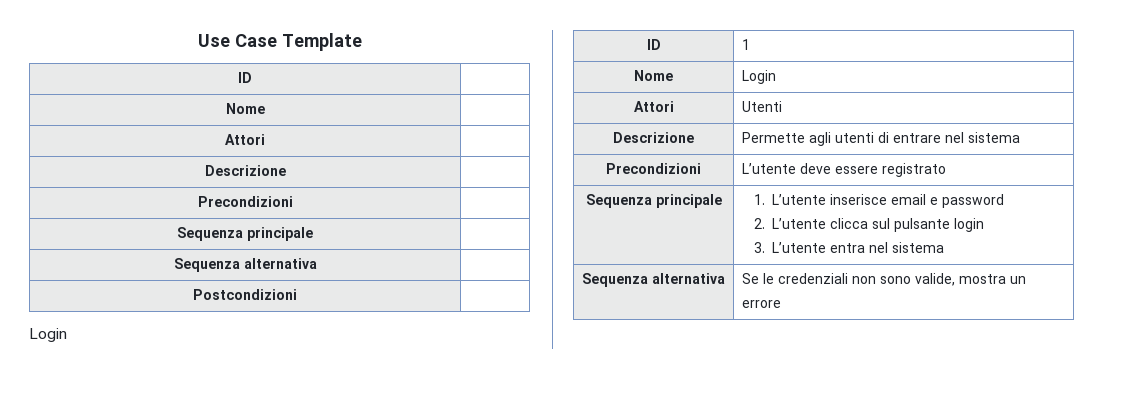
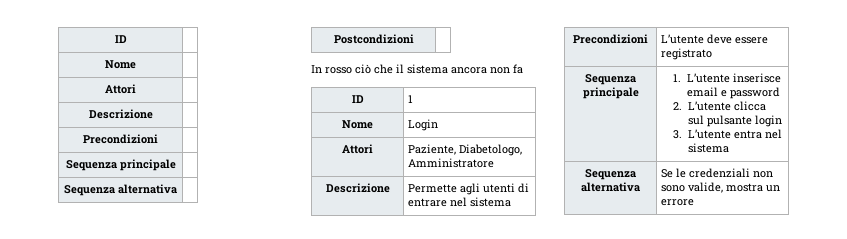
- Use Case Template
  Postcondizioni |
- Login
+ In rosso ciò che il sistema ancora non fa
- Attori | Utenti
+ Attori | Paziente, Diabetologo, Amministratore

